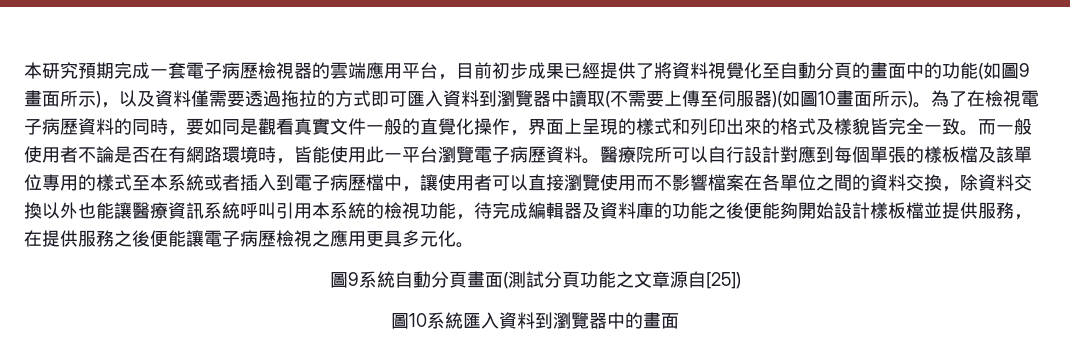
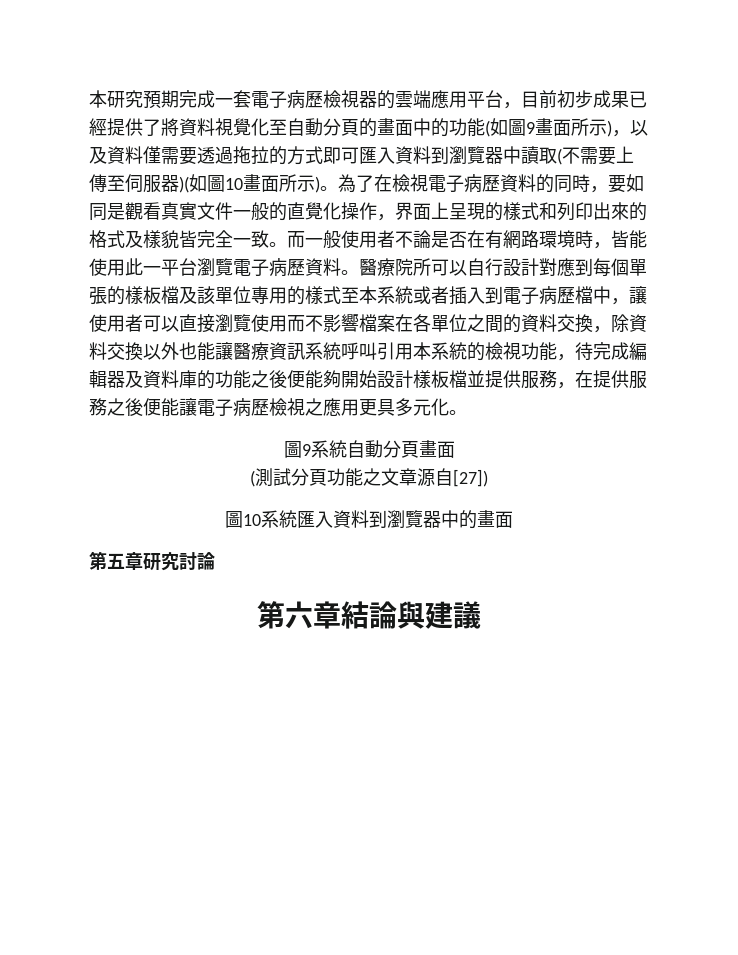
- 圖9系統自動分頁畫面(測試分頁功能之文章源自[25])
+ 圖9系統自動分頁畫面
+ (測試分頁功能之文章源自[27])
+ 第五章研究討論
+ 第六章結論與建議

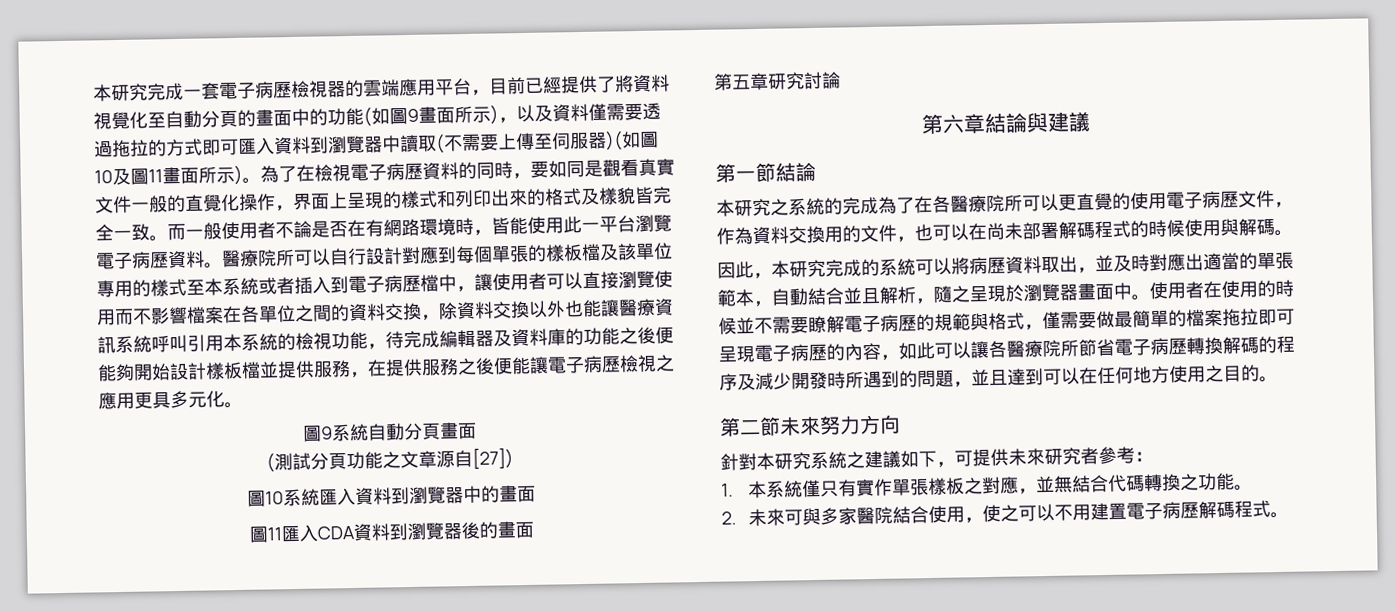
- 本研究預期完成一套電子病歷檢視器的雲端應用平台，目前初步成果已經提供了將資料視覺化至自動分頁的畫面中的功能(如圖9畫面所示)，以及資料僅需要透過拖拉的方式即可匯入資料到瀏覽器中讀取(不需要上傳至伺服器)(如圖10畫面所示)。
+ 本研究完成一套電子病歷檢視器的雲端應用平台，目前已經提供了將資料視覺化至自動分頁的畫面中的功能(如圖9畫面所示)，以及資料僅需要透過拖拉的方式即可匯入資料到瀏覽器中讀取(不需要上傳至伺服器)(如圖10及圖11畫面所示)。
+ 圖11匯入CDA資料到瀏覽器後的畫面
+ 第一節結論
+ 本研究之系統的完成為了在各醫療院所可以更直覺的使用電子病歷文件，作為資料交換用的文件，也可以在尚未部署解碼程式的時候使用與解碼。
+ 因此，本研究完成的系統可以將病歷資料取出，並及時對應出適當的單張範本，自動結合並且解析，隨之呈現於瀏覽器畫面中。使用者在使用的時候並不需要瞭解電子病歷的規範與格式，僅需要做最簡單的檔案拖拉即可呈現電子病歷的內容，如此可以讓各醫療院所節省電子病歷轉換解碼的程序及減少開發時所遇到的問題，並且達到可以在任何地方使用之目的。
+ 第二節未來努力方向
+ 針對本研究系統之建議如下，可提供未來研究者參考：
+ 1.本系統僅只有實作單張樣板之對應，並無結合代碼轉換之功能。
+ 2.未來可與多家醫院結合使用，使之可以不用建置電子病歷解碼程式。

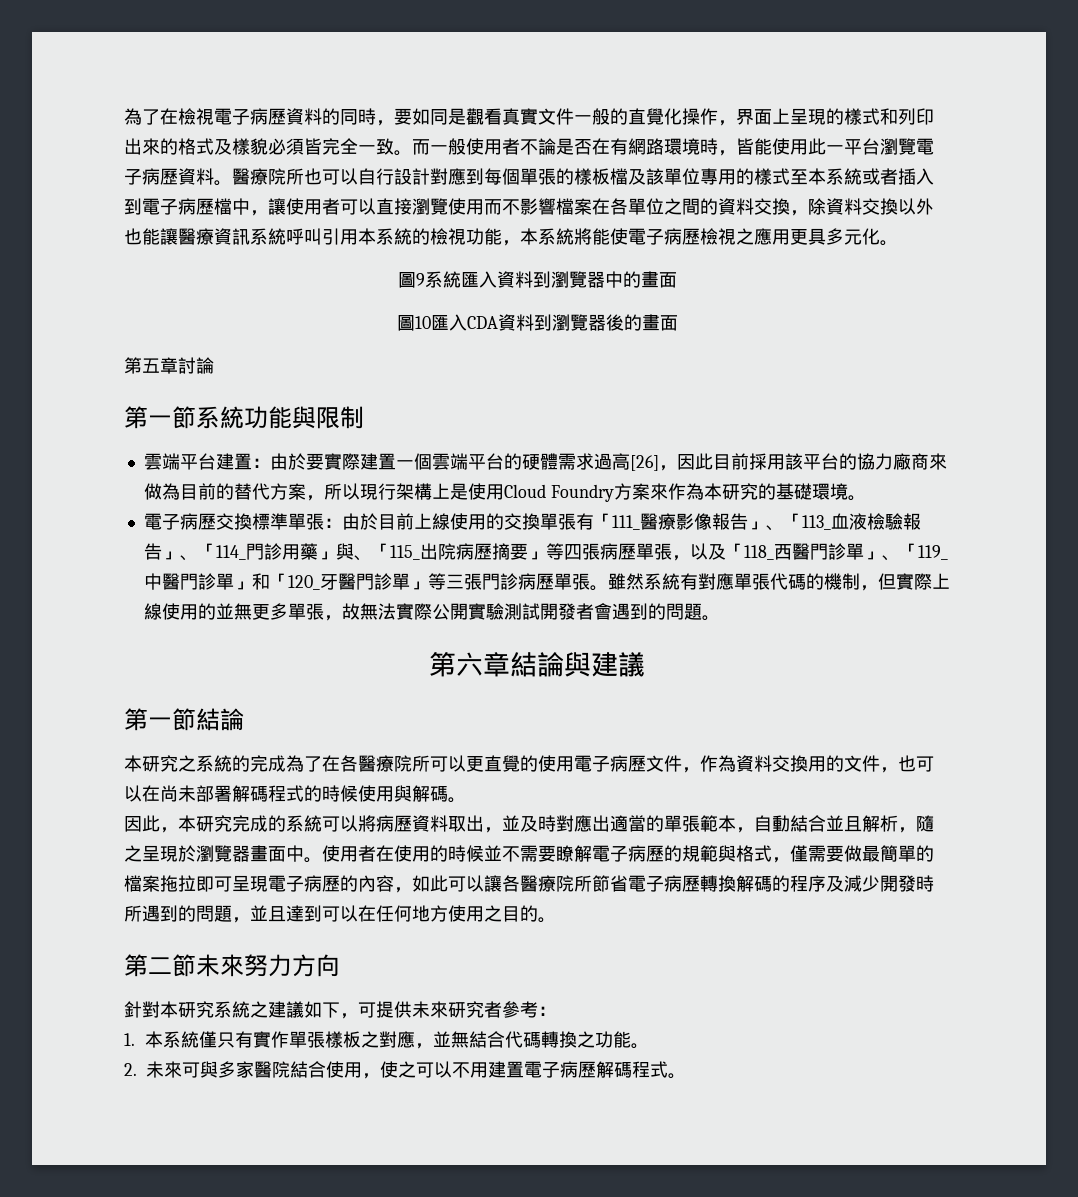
- 本研究完成一套電子病歷檢視器的雲端應用平台，目前已經提供了將資料視覺化至自動分頁的畫面中的功能(如圖9畫面所示)，以及資料僅需要透過拖拉的方式即可匯入資料到瀏覽器中讀取(不需要上傳至伺服器)(如圖10及圖11畫面所示)。為了在檢視電子病歷資料的同時，要如同是觀看真實文件一般的直覺化操作，界面上呈現的樣式和列印出來的格式及樣貌皆完全一致。
+ 為了在檢視電子病歷資料的同時，要如同是觀看真實文件一般的直覺化操作，界面上呈現的樣式和列印出來的格式及樣貌必須皆完全一致。
- 醫療院所可以自行設計對應到每個單張的樣板檔及該單位專用的樣式至本系統或者插入到電子病歷檔中，讓使用者可以直接瀏覽使用而不影響檔案在各單位之間的資料交換，除資料交換以外也能讓醫療資訊系統呼叫引用本系統的檢視功能，待完成編輯器及資料庫的功能之後便能夠開始設計樣板檔並提供服務，在提供服務之後便能讓電子病歷檢視之應用更具多元化。
+ 醫療院所也可以自行設計對應到每個單張的樣板檔及該單位專用的樣式至本系統或者插入到電子病歷檔中，讓使用者可以直接瀏覽使用而不影響檔案在各單位之間的資料交換，除資料交換以外也能讓醫療資訊系統呼叫引用本系統的檢視功能，本系統將能使電子病歷檢視之應用更具多元化。
- 圖9系統自動分頁畫面
- (測試分頁功能之文章源自[27])
- 圖10系統匯入資料到瀏覽器中的畫面
+ 圖9系統匯入資料到瀏覽器中的畫面
- 圖11匯入CDA資料到瀏覽器後的畫面
+ 圖10匯入CDA資料到瀏覽器後的畫面
- 第五章研究討論
+ 第五章討論
+ 第一節系統功能與限制
+ 雲端平台建置：由於要實際建置一個雲端平台的硬體需求過高[26]，因此目前採用該平台的協力廠商來做為目前的替代方案，所以現行架構上是使用Cloud Foundry方案來作為本研究的基礎環境。
+ 電子病歷交換標準單張：由於目前上線使用的交換單張有「111_醫療影像報告」、「113_血液檢驗報告」、「114_門診用藥」與、「115_出院病歷摘要」等四張病歷單張，以及「118_西醫門診單」、「119_中醫門診單」和「120_牙醫門診單」等三張門診病歷單張。雖然系統有對應單張代碼的機制，但實際上線使用的並無更多單張，故無法實際公開實驗測試開發者會遇到的問題。

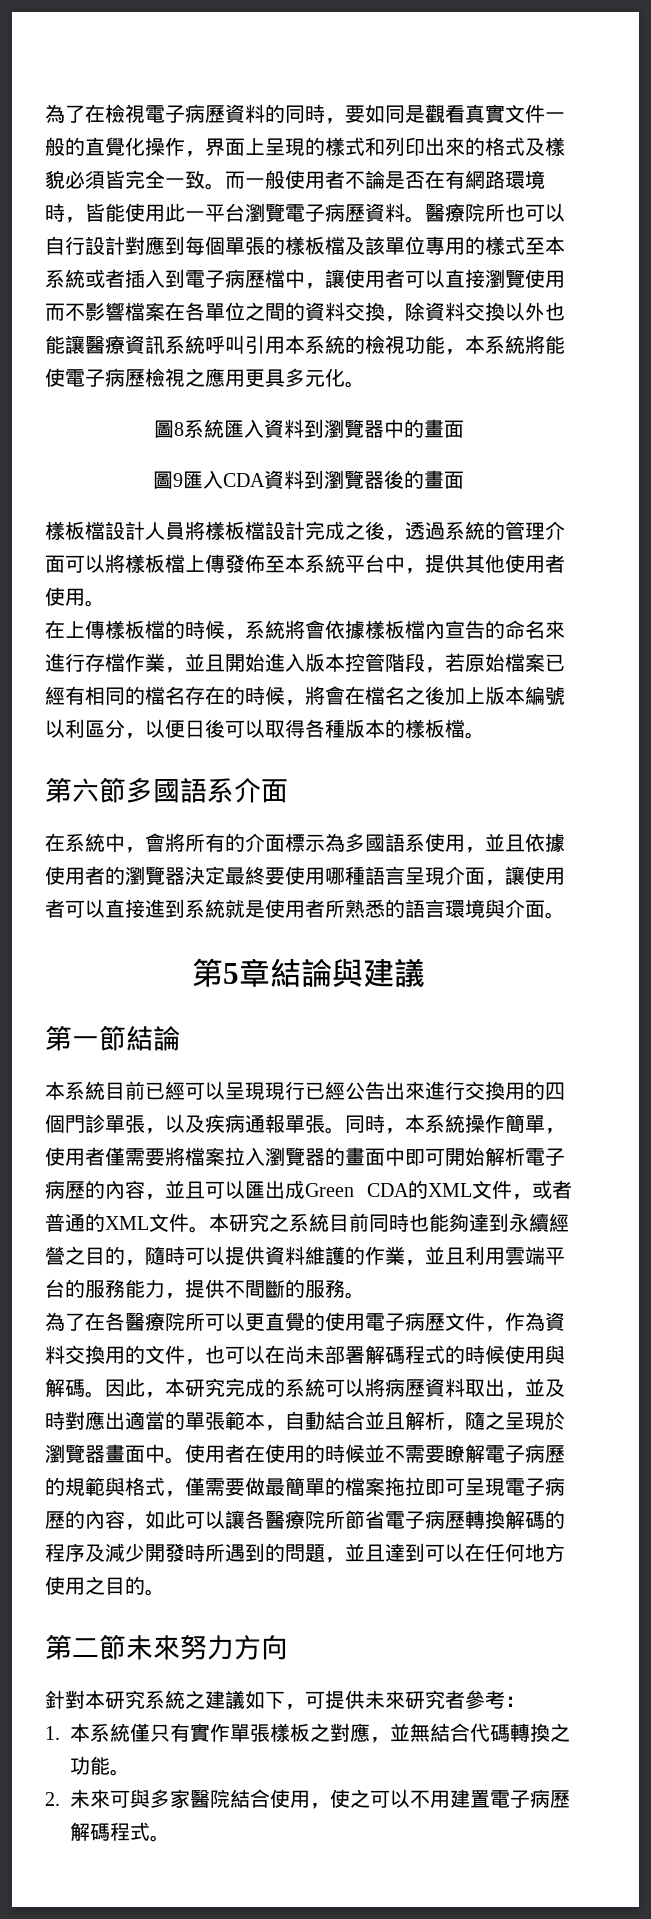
- 圖9系統匯入資料到瀏覽器中的畫面
+ 圖8系統匯入資料到瀏覽器中的畫面
- 圖10匯入CDA資料到瀏覽器後的畫面
+ 圖9匯入CDA資料到瀏覽器後的畫面
- 第五章討論
- 第一節系統功能與限制
- 雲端平台建置：由於要實際建置一個雲端平台的硬體需求過高[26]，因此目前採用該平台的協力廠商來做為目前的替代方案，所以現行架構上是使用Cloud Foundry方案來作為本研究的基礎環境。
- 電子病歷交換標準單張：由於目前上線使用的交換單張有「111_醫療影像報告」、「113_血液檢驗報告」、「114_門診用藥」與、「115_出院病歷摘要」等四張病歷單張，以及「118_西醫門診單」、「119_中醫門診單」和「120_牙醫門診單」等三張門診病歷單張。雖然系統有對應單張代碼的機制，但實際上線使用的並無更多單張，故無法實際公開實驗測試開發者會遇到的問題。
- 第六章結論與建議
+ 樣板檔設計人員將樣板檔設計完成之後，透過系統的管理介面可以將樣板檔上傳發佈至本系統平台中，提供其他使用者使用。
+ 在上傳樣板檔的時候，系統將會依據樣板檔內宣告的命名來進行存檔作業，並且開始進入版本控管階段，若原始檔案已經有相同的檔名存在的時候，將會在檔名之後加上版本編號以利區分，以便日後可以取得各種版本的樣板檔。
+ 第六節多國語系介面
+ 在系統中，會將所有的介面標示為多國語系使用，並且依據使用者的瀏覽器決定最終要使用哪種語言呈現介面，讓使用者可以直接進到系統就是使用者所熟悉的語言環境與介面。
+ 第5章結論與建議
- 本研究之系統的完成為了在各醫療院所可以更直覺的使用電子病歷文件，作為資料交換用的文件，也可以在尚未部署解碼程式的時候使用與解碼。
- 因此，本研究完成的系統可以將病歷資料取出，並及時對應出適當的單張範本，自動結合並且解析，隨之呈現於瀏覽器畫面中。
+ 本系統目前已經可以呈現現行已經公告出來進行交換用的四個門診單張，以及疾病通報單張。同時，本系統操作簡單，使用者僅需要將檔案拉入瀏覽器的畫面中即可開始解析電子病歷的內容，並且可以匯出成Green CDA的XML文件，或者普通的XML文件。本研究之系統目前同時也能夠達到永續經營之目的，隨時可以提供資料維護的作業，並且利用雲端平台的服務能力，提供不間斷的服務。
+ 為了在各醫療院所可以更直覺的使用電子病歷文件，作為資料交換用的文件，也可以在尚未部署解碼程式的時候使用與解碼。因此，本研究完成的系統可以將病歷資料取出，並及時對應出適當的單張範本，自動結合並且解析，隨之呈現於瀏覽器畫面中。

